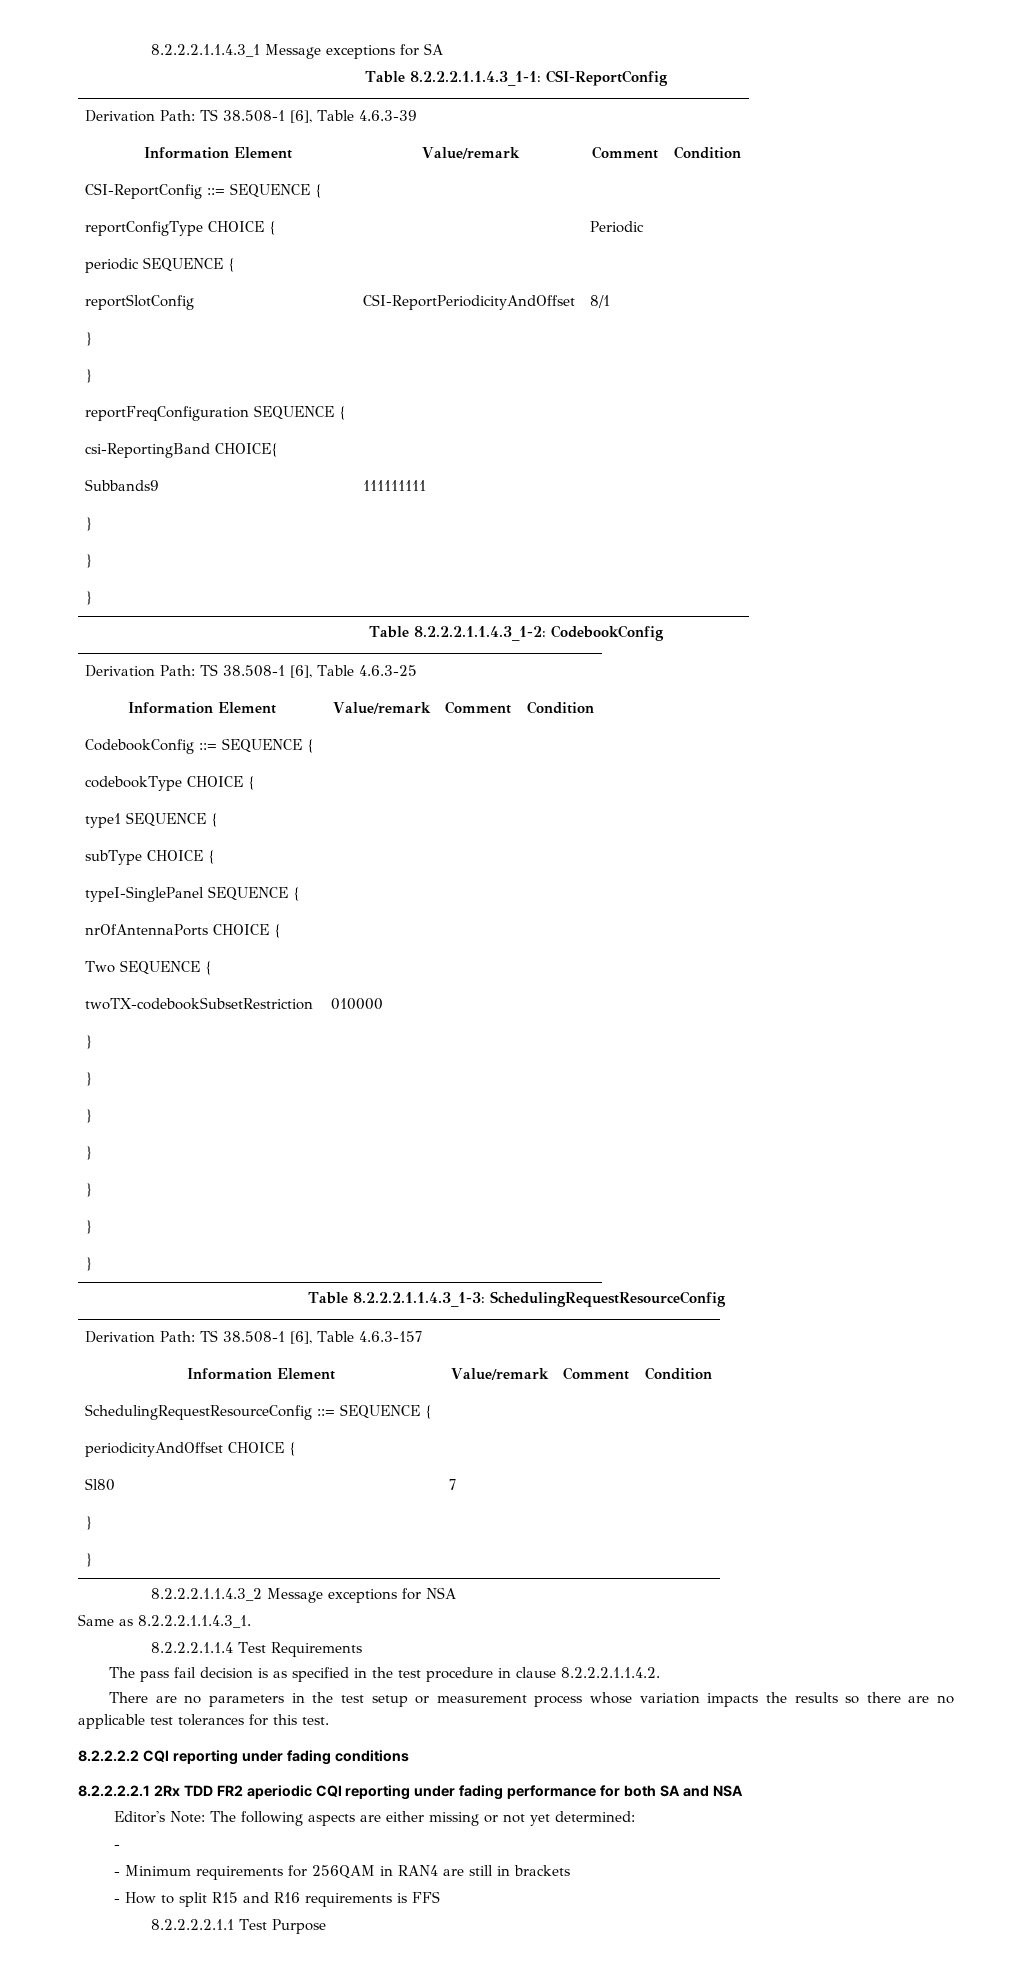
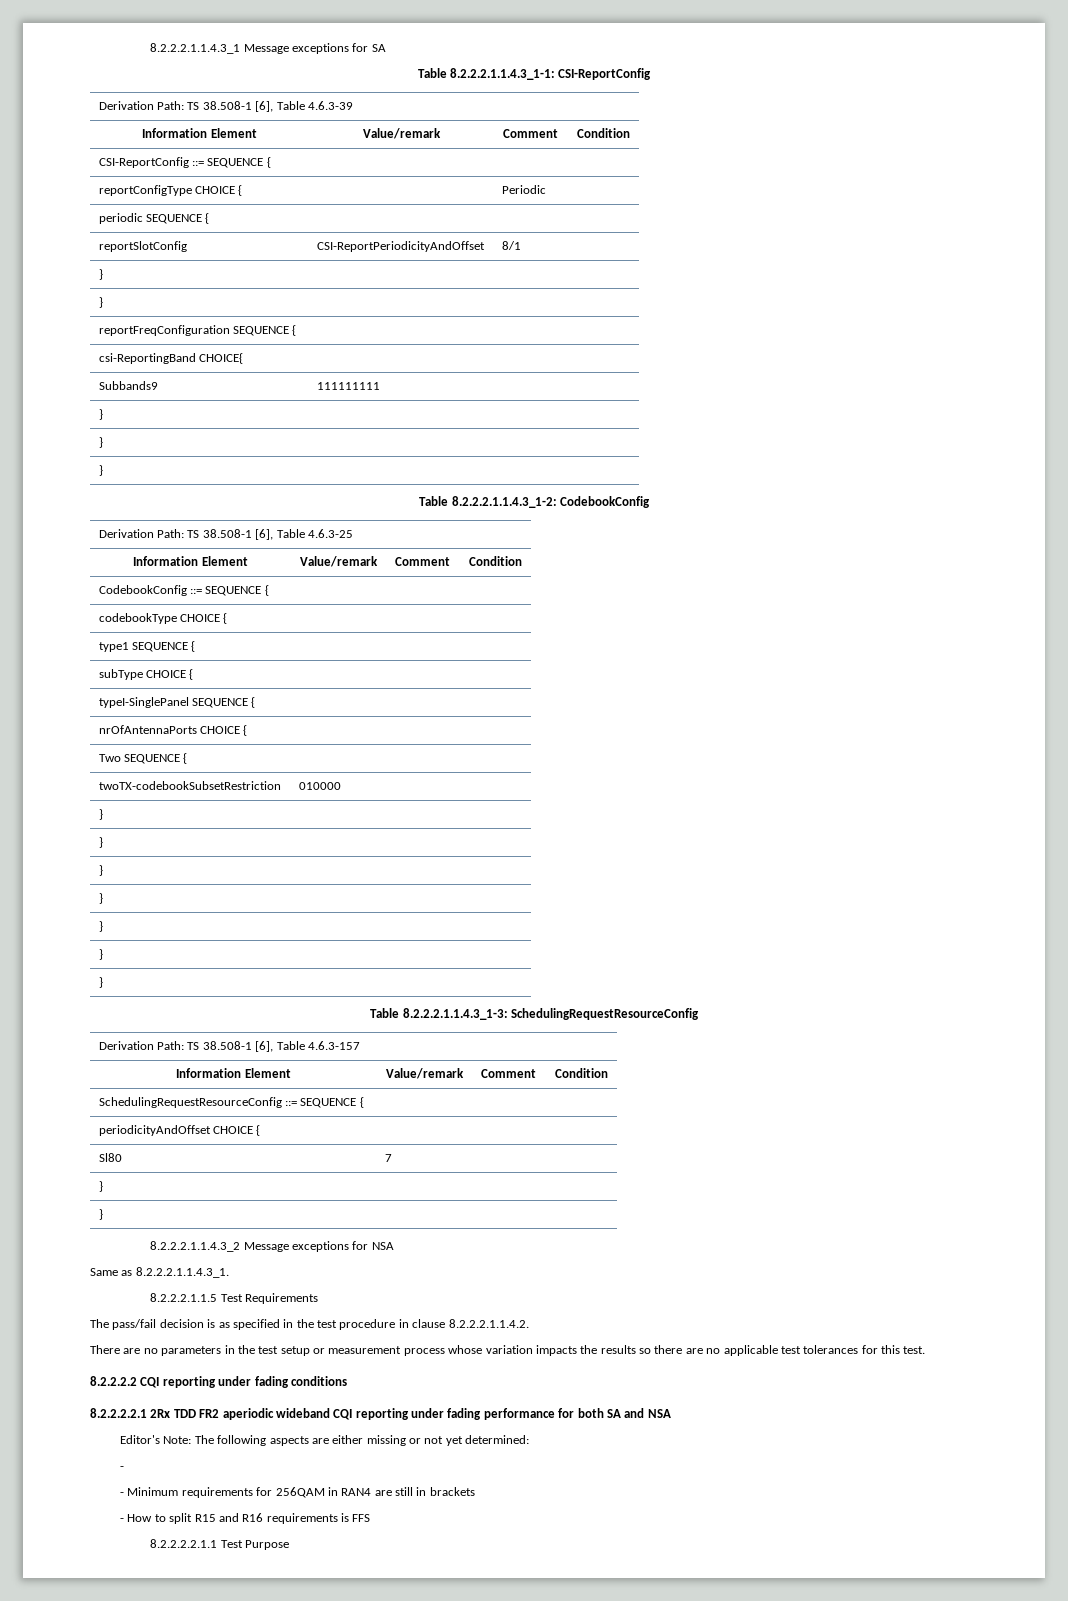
- 8.2.2.2.1.1.4 Test Requirements
+ 8.2.2.2.1.1.5 Test Requirements
- The pass fail decision is as specified in the test procedure in clause 8.2.2.2.1.1.4.2.
+ The pass/fail decision is as specified in the test procedure in clause 8.2.2.2.1.1.4.2.
- 8.2.2.2.2.1 2Rx TDD FR2 aperiodic CQI reporting under fading performance for both SA and NSA
+ 8.2.2.2.2.1 2Rx TDD FR2 aperiodic wideband CQI reporting under fading performance for both SA and NSA

